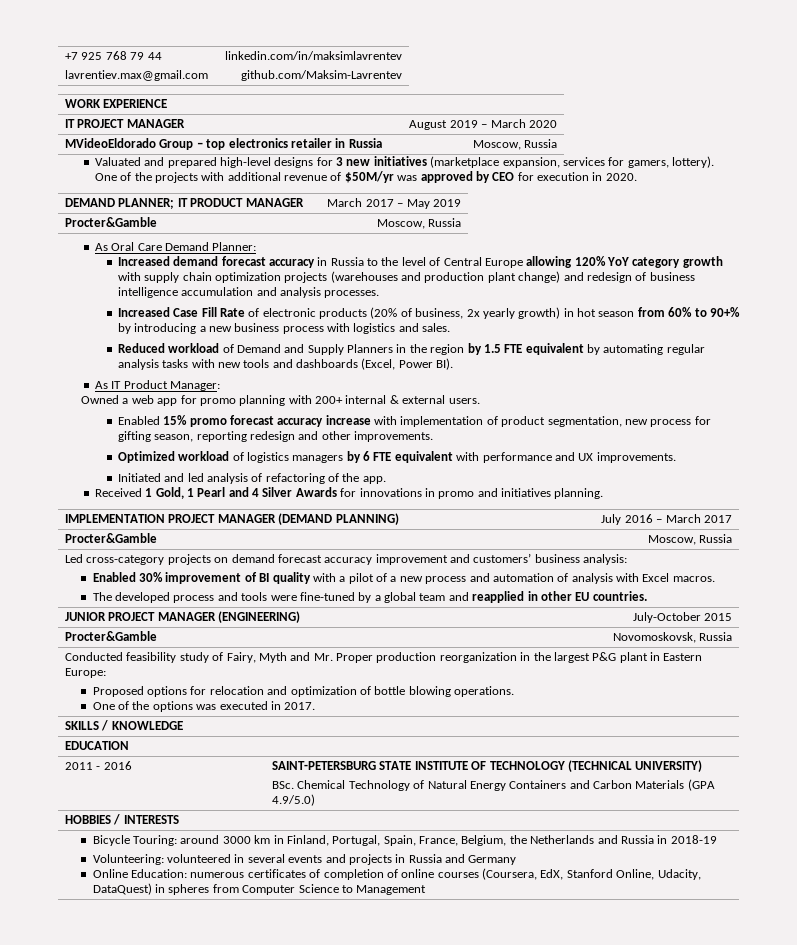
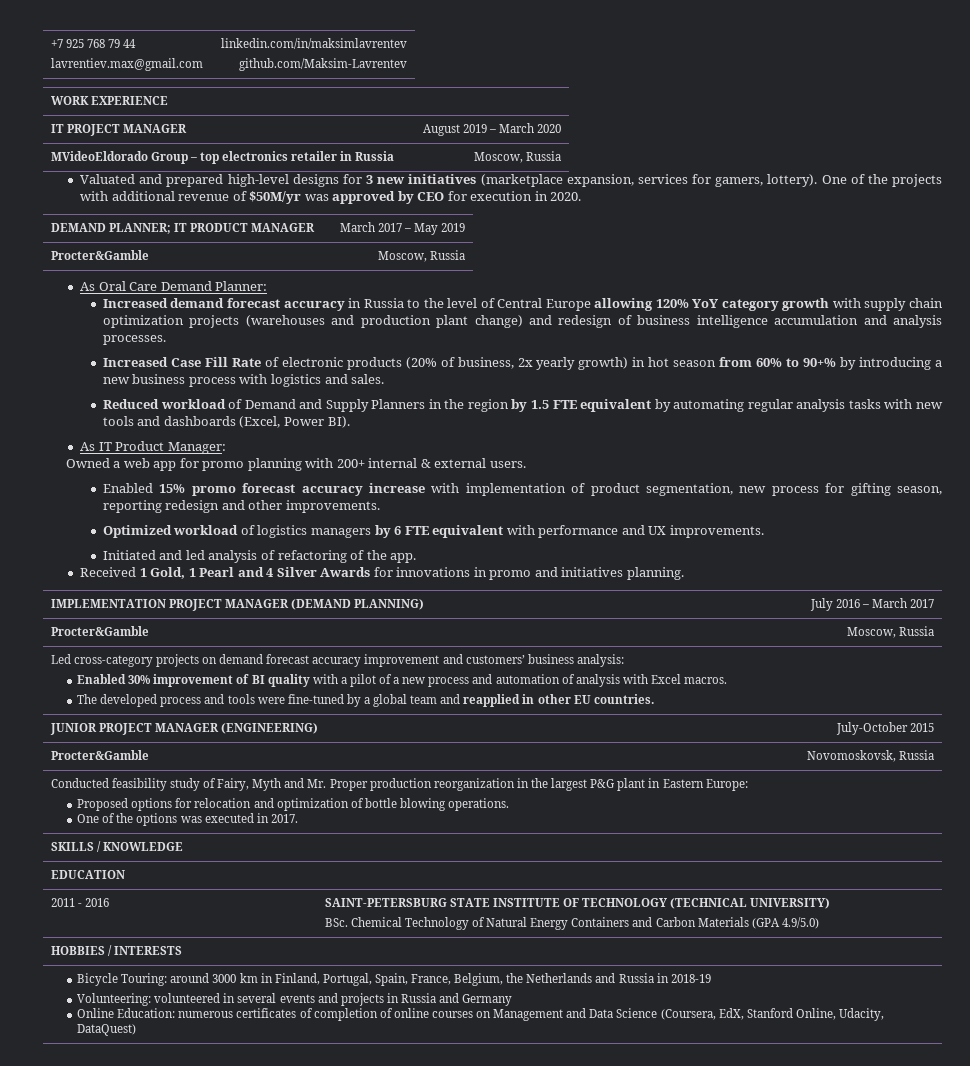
- Online Education: numerous certificates of completion of online courses (Coursera, EdX, Stanford Online, Udacity, DataQuest) in spheres from Computer Science to Management
+ Online Education: numerous certificates of completion of online courses on Management and Data Science (Coursera, EdX, Stanford Online, Udacity, DataQuest)

